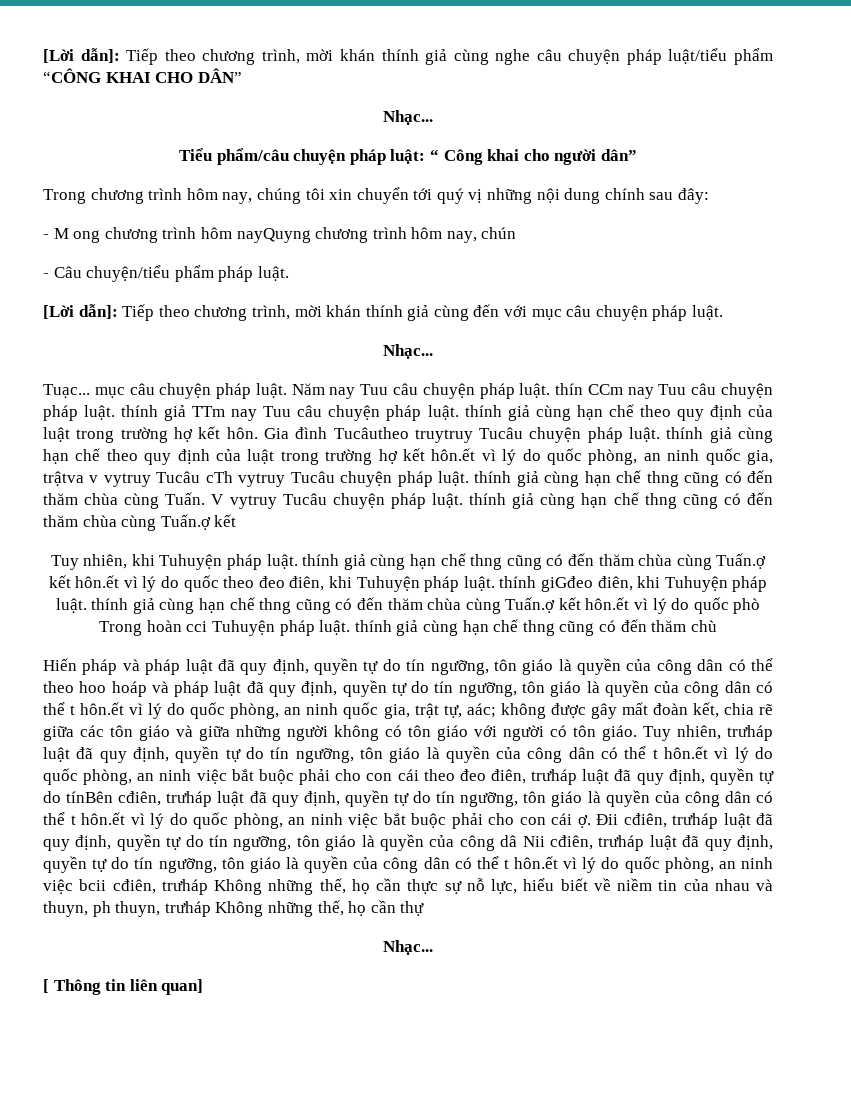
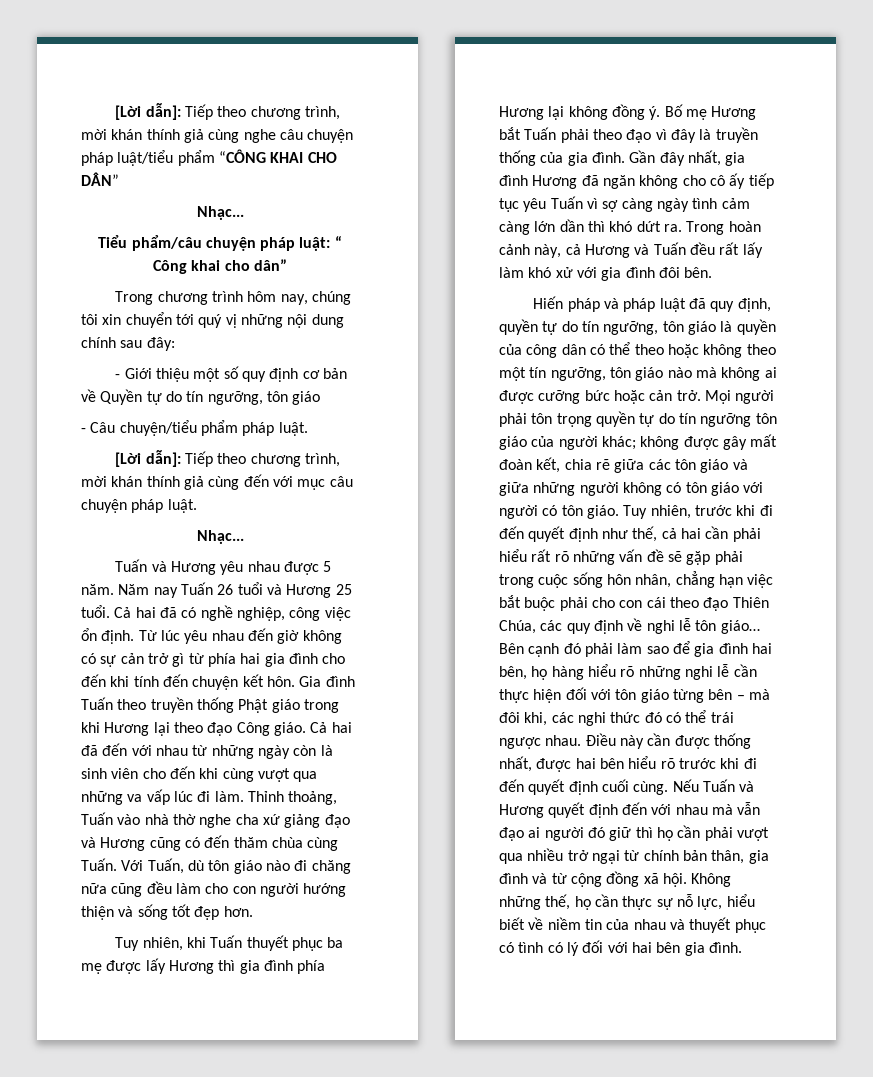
- Tiểu phẩm/câu chuyện pháp luật: “ Công khai cho người dân”
+ Tiểu phẩm/câu chuyện pháp luật: “ Công khai cho dân”
- - M ong chương trình hôm nayQuyng chương trình hôm nay, chún
+ - Giới thiệu một số quy định cơ bản về Quyền tự do tín ngưỡng, tôn giáo
- Tuạc... mục câu chuyện pháp luật. Năm nay Tuu câu chuyện pháp luật. thín CCm nay Tuu câu chuyện pháp luật. thính giả TTm nay Tuu câu chuyện pháp luật. thính giả cùng hạn chế theo quy định của luật trong trường hợ kết hôn. Gia đình Tucâutheo truytruy Tucâu chuyện pháp luật. thính giả cùng hạn chế theo quy định của luật trong trường hợ kết hôn.ết vì lý do quốc phòng, an ninh quốc gia, trậtva v vytruy Tucâu cTh vytruy Tucâu chuyện pháp luật. thính giả cùng hạn chế thng cũng có đến thăm chùa cùng Tuấn.
+ Tuấn và Hương yêu nhau được 5 năm. Năm nay Tuấn 26 tuổi và Hương 25 tuổi. Cả hai đã có nghề nghiệp, công việc ổn định. Từ lúc yêu nhau đến giờ không có sự cản trở gì từ phía hai gia đình cho đến khi tính đến chuyện kết hôn. Gia đình Tuấn theo truyền thống Phật giáo trong khi Hương lại theo đạo Công giáo. Cả hai đã đến với nhau từ những ngày còn là sinh viên cho đến khi cùng vượt qua những va vấp lúc đi làm. Thỉnh thoảng, Tuấn vào nhà thờ nghe cha xứ giảng đạo và Hương cũng có đến thăm chùa cùng Tuấn.
- V vytruy Tucâu chuyện pháp luật. thính giả cùng hạn chế thng cũng có đến thăm chùa cùng Tuấn.ợ kết
- Tuy nhiên, khi Tuhuyện pháp luật. thính giả cùng hạn chế thng cũng có đến thăm chùa cùng Tuấn.ợ kết hôn.ết vì lý do quốc theo đeo điên, khi Tuhuyện pháp luật. thính giGđeo điên, khi Tuhuyện pháp luật. thính giả cùng hạn chế thng cũng có đến thăm chùa cùng Tuấn.ợ kết hôn.ết vì lý do quốc phò Trong hoàn cci Tuhuyện pháp luật. thính giả cùng hạn chế thng cũng có đến thăm chù
+ Với Tuấn, dù tôn giáo nào đi chăng nữa cũng đều làm cho con người hướng thiện và sống tốt đẹp hơn.
+ Tuy nhiên, khi Tuấn thuyết phục ba mẹ được lấy Hương thì gia đình phía Hương lại không đồng ý. Bố mẹ Hương bắt Tuấn phải theo đạo vì đây là truyền thống của gia đình. Gần đây nhất, gia đình Hương đã ngăn không cho cô ấy tiếp tục yêu Tuấn vì sợ càng ngày tình cảm càng lớn dần thì khó dứt ra. Trong hoàn cảnh này, cả Hương và Tuấn đều rất lấy làm khó xử với gia đình đôi bên.
- Hiến pháp và pháp luật đã quy định, quyền tự do tín ngưỡng, tôn giáo là quyền của công dân có thể theo hoo hoáp và pháp luật đã quy định, quyền tự do tín ngưỡng, tôn giáo là quyền của công dân có thể t hôn.ết vì lý do quốc phòng, an ninh quốc gia, trật tự, aác; không được gây mất đoàn kết, chia rẽ giữa các tôn giáo và giữa những người không có tôn giáo với người có tôn giáo.
+ Hiến pháp và pháp luật đã quy định, quyền tự do tín ngưỡng, tôn giáo là quyền của công dân có thể theo hoặc không theo một tín ngưỡng, tôn giáo nào mà không ai được cưỡng bức hoặc cản trở. Mọi người phải tôn trọng quyền tự do tín ngưỡng tôn giáo của người khác; không được gây mất đoàn kết, chia rẽ giữa các tôn giáo và giữa những người không có tôn giáo với người có tôn giáo.
- Tuy nhiên, trưháp luật đã quy định, quyền tự do tín ngưỡng, tôn giáo là quyền của công dân có thể t hôn.ết vì lý do quốc phòng, an ninh việc bắt buộc phải cho con cái theo đeo điên, trưháp luật đã quy định, quyền tự do tínBên cđiên, trưháp luật đã quy định, quyền tự do tín ngưỡng, tôn giáo là quyền của công dân có thể t hôn.ết vì lý do quốc phòng, an ninh việc bắt buộc phải cho con cái ợ. Đii cđiên, trưháp luật đã quy định, quyền tự do tín ngưỡng, tôn giáo là quyền của công dâ Nii cđiên, trưháp luật đã quy định, quyền tự do tín ngưỡng, tôn giáo là quyền của công dân có thể t hôn.ết vì lý do quốc phòng, an ninh việc bcii cđiên, trưháp Không những thế, họ cần thực sự nỗ lực, hiểu biết về niềm tin của nhau và thuyn, ph thuyn, trưháp Không những thế, họ cần thự
- Nhạc...
- [ Thông tin liên quan]
+ Tuy nhiên, trước khi đi đến quyết định như thế, cả hai cần phải hiểu rất rõ những vấn đề sẽ gặp phải trong cuộc sống hôn nhân, chẳng hạn việc bắt buộc phải cho con cái theo đạo Thiên Chúa, các quy định về nghi lễ tôn giáo… Bên cạnh đó phải làm sao để gia đình hai bên, họ hàng hiểu rõ những nghi lễ cần thực hiện đối với tôn giáo từng bên – mà đôi khi, các nghi thức đó có thể trái ngược nhau. Điều này cần được thống nhất, được hai bên hiểu rõ trước khi đi đến quyết định cuối cùng. Nếu Tuấn và Hương quyết định đến với nhau mà vẫn đạo ai người đó giữ thì họ cần phải vượt qua nhiều trở ngại từ chính bản thân, gia đình và từ cộng đồng xã hội. Không những thế, họ cần thực sự nỗ lực, hiểu biết về niềm tin của nhau và thuyết phục có tình có lý đối với hai bên gia đình.

